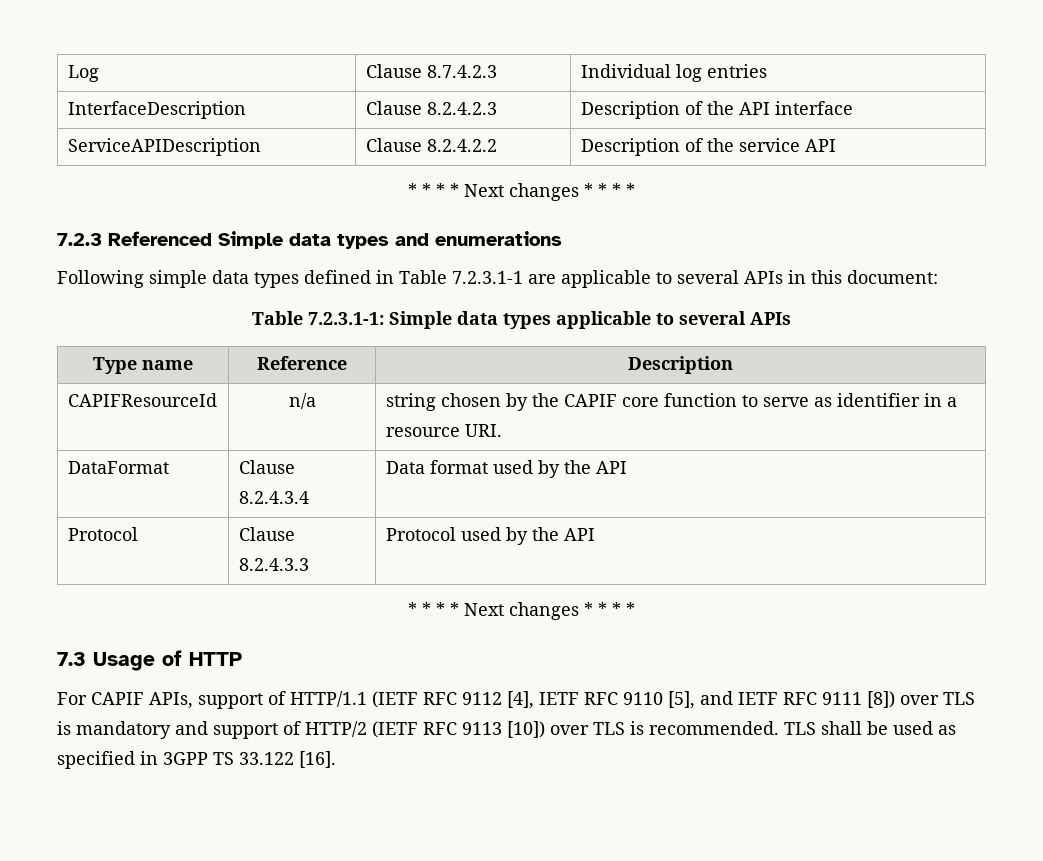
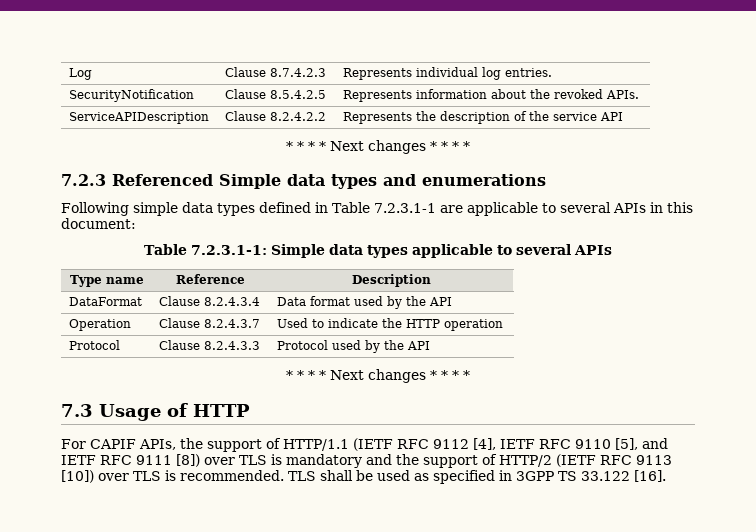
- Log | Clause 8.7.4.2.3 | Individual log entries
- InterfaceDescription | Clause 8.2.4.2.3 | Description of the API interface
+ Log | Clause 8.7.4.2.3 | Represents individual log entries.
+ SecurityNotification | Clause 8.5.4.2.5 | Represents information about the revoked APIs.
- ServiceAPIDescription | Clause 8.2.4.2.2 | Description of the service API
+ ServiceAPIDescription | Clause 8.2.4.2.2 | Represents the description of the service API
- CAPIFResourceId | n/a | string chosen by the CAPIF core function to serve as identifier in a resource URI.
+ Operation | Clause 8.2.4.3.7 | Used to indicate the HTTP operation
- For CAPIF APIs, support of HTTP/1.1 (IETF RFC 9112 [4], IETF RFC 9110 [5], and IETF RFC 9111 [8]) over TLS is mandatory and support of HTTP/2 (IETF RFC 9113 [10]) over TLS is recommended.
+ For CAPIF APIs, the support of HTTP/1.1 (IETF RFC 9112 [4], IETF RFC 9110 [5], and IETF RFC 9111 [8]) over TLS is mandatory and the support of HTTP/2 (IETF RFC 9113 [10]) over TLS is recommended.

